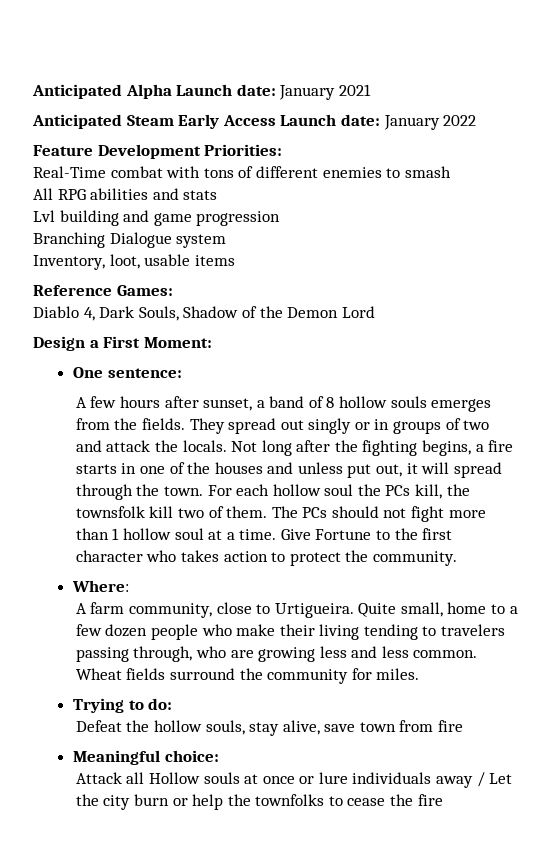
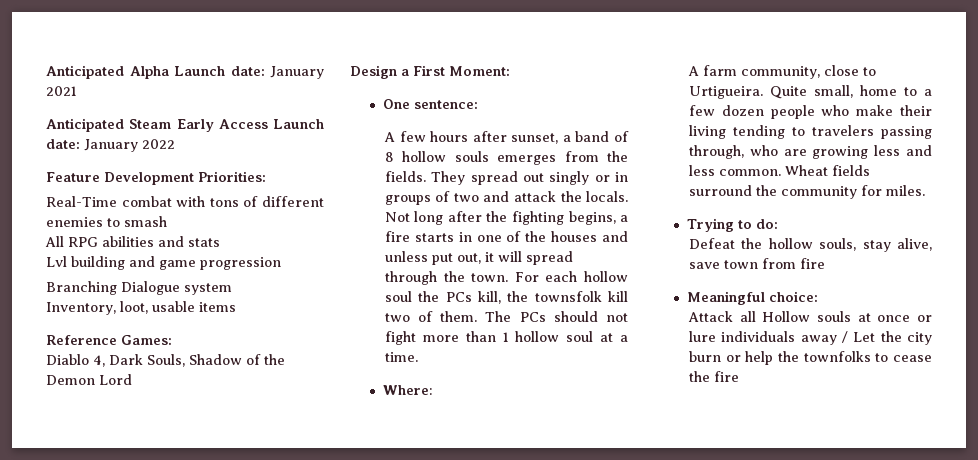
- Give Fortune to the first character who takes action to protect the community.

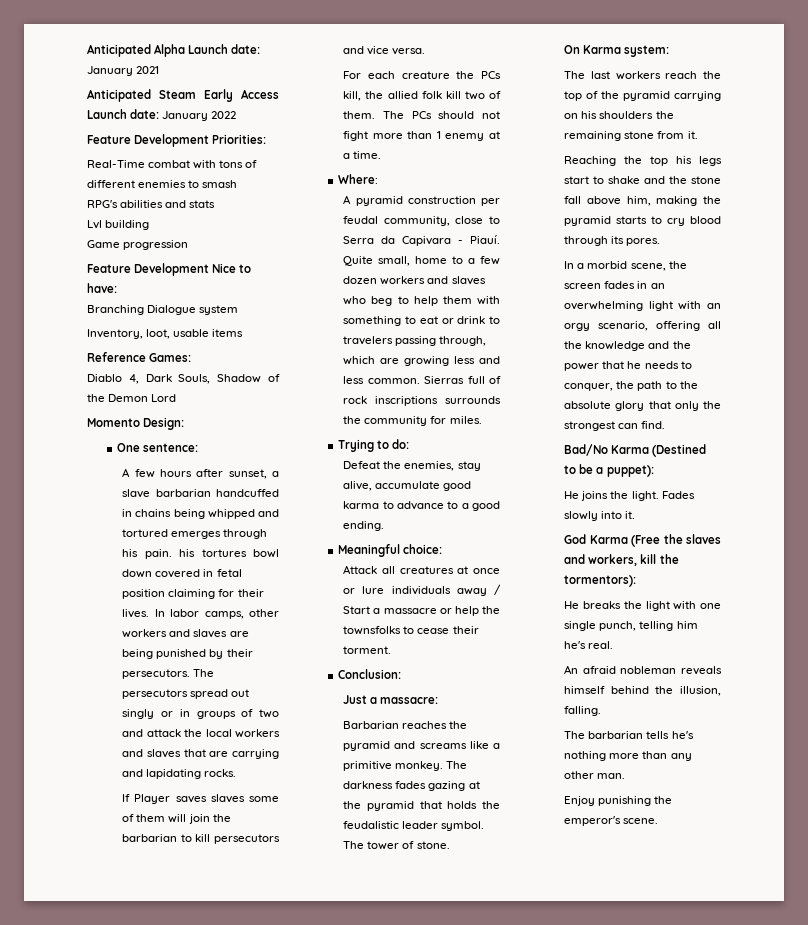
- All RPG abilities and stats
+ RPG's abilities and stats
- Lvl building and game progression
+ Lvl building
+ Game progression
+ Feature Development Nice to have:
- Design a First Moment:
+ Momento Design:
- A few hours after sunset, a band of 8 hollow souls emerges from the fields. They spread out singly or in groups of two and attack the locals. Not long after the fighting begins, a fire starts in one of the houses and unless put out, it will spread through the town. For each hollow soul the PCs kill, the townsfolk kill two of them.
+ A few hours after sunset, a slave barbarian handcuffed in chains being whipped and tortured emerges through his pain. his tortures bowl down covered in fetal position claiming for their lives. In labor camps, other workers and slaves are being punished by their persecutors. The persecutors spread out singly or in groups of two and attack the local workers and slaves that are carrying and lapidating rocks.
+ If Player saves slaves some of them will join the barbarian to kill persecutors and vice versa.
+ For each creature the PCs kill, the allied folk kill two of them.
- The PCs should not fight more than 1 hollow soul at a time.
+ The PCs should not fight more than 1 enemy at a time.
- A farm community, close to Urtigueira.
+ A pyramid construction per feudal community, close to Serra da Capivara - Piauí.
- Quite small, home to a few dozen people who make their living tending to travelers passing through, who are growing less and less common.
+ Quite small, home to a few dozen workers and slaves who beg to help them with something to eat or drink to travelers passing through, which are growing less and less common.
- Wheat fields surround the community for miles.
+ Sierras full of rock inscriptions surrounds the community for miles.
- Defeat the hollow souls, stay alive, save town from fire
+ Defeat the enemies, stay alive, accumulate good karma to advance to a good ending.
- Attack all Hollow souls at once or lure individuals away / Let the city burn or help the townfolks to cease the fire
+ Attack all creatures at once or lure individuals away / Start a massacre or help the townsfolks to cease their torment.
+ Conclusion:
+ Just a massacre:
+ Barbarian reaches the pyramid and screams like a primitive monkey. The darkness fades gazing at the pyramid that holds the feudalistic leader symbol. The tower of stone.
+ On Karma system:
+ The last workers reach the top of the pyramid carrying on his shoulders the remaining stone from it.
+ Reaching the top his legs start to shake and the stone fall above him, making the pyramid starts to cry blood through its pores.
+ In a morbid scene, the screen fades in an overwhelming light with an orgy scenario, offering all the knowledge and the power that he needs to conquer, the path to the absolute glory that only the strongest can find.
+ Bad/No Karma (Destined to be a puppet):
+ He joins the light. Fades slowly into it.
+ God Karma (Free the slaves and workers, kill the tormentors):
+ He breaks the light with one single punch, telling him he's real.
+ An afraid nobleman reveals himself behind the illusion, falling.
+ The barbarian tells he's nothing more than any other man.
+ Enjoy punishing the emperor's scene.

